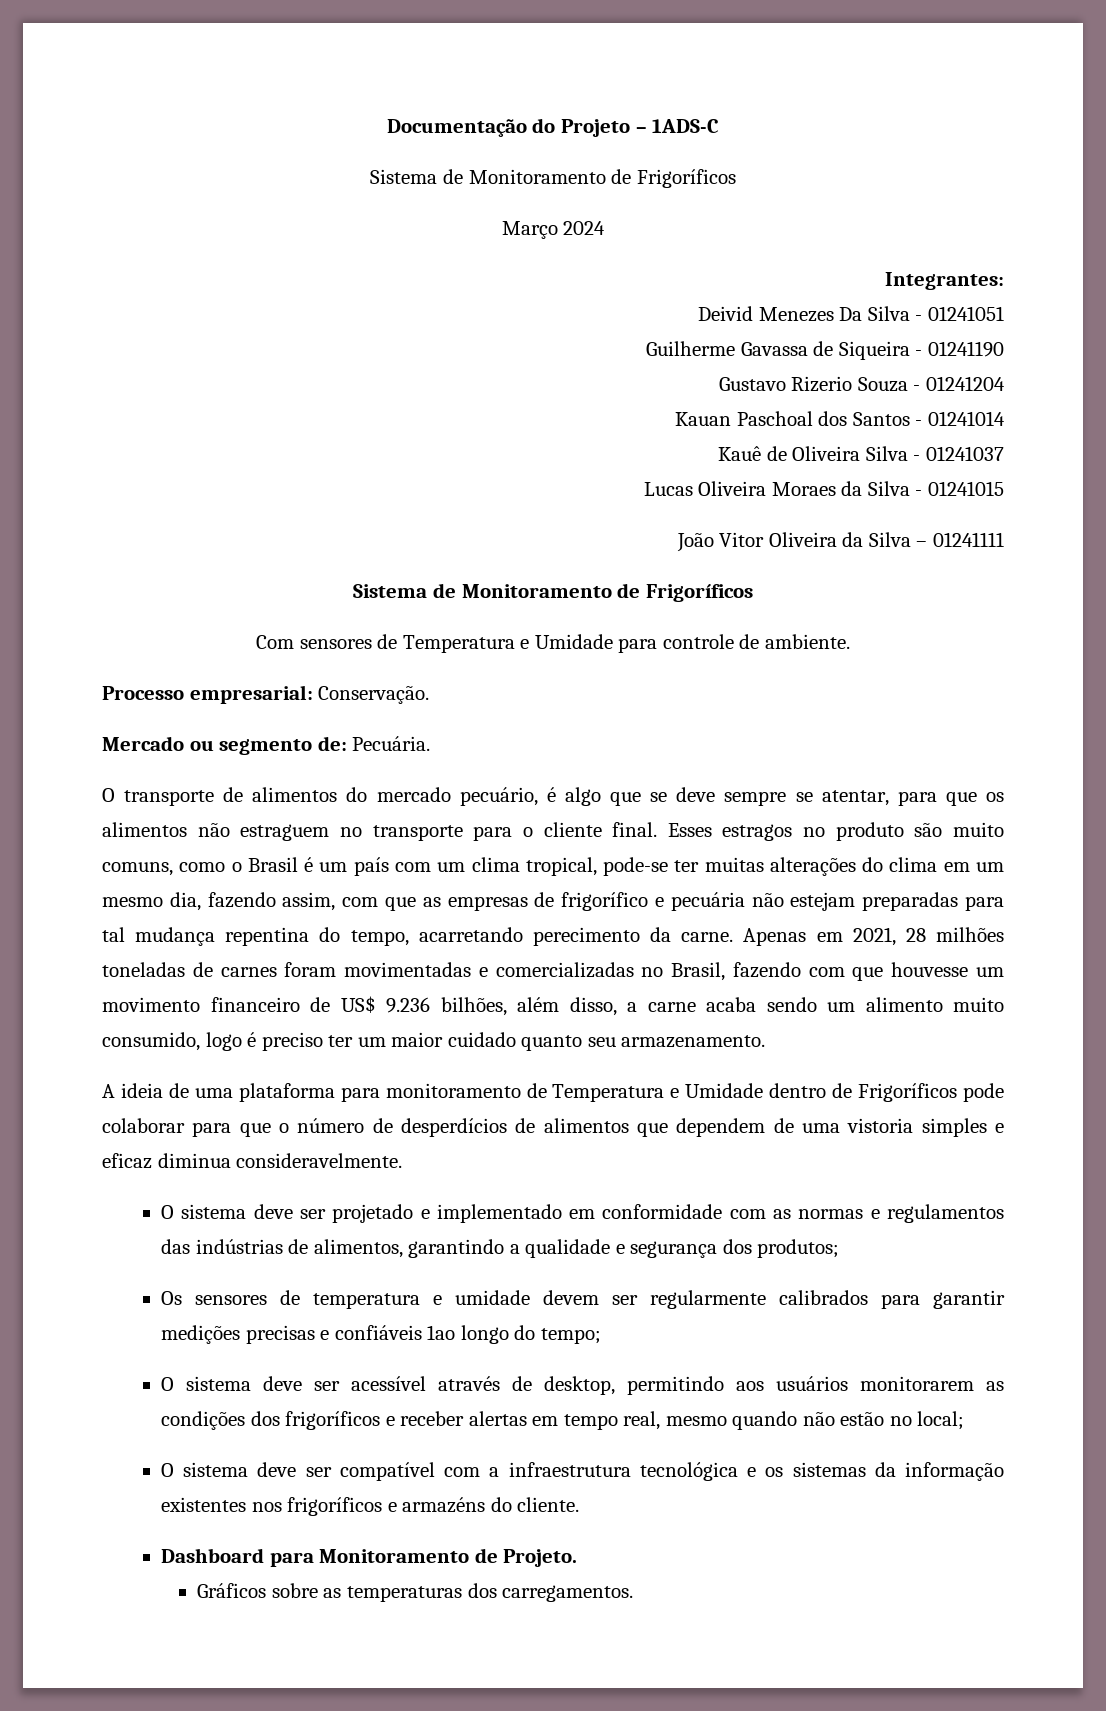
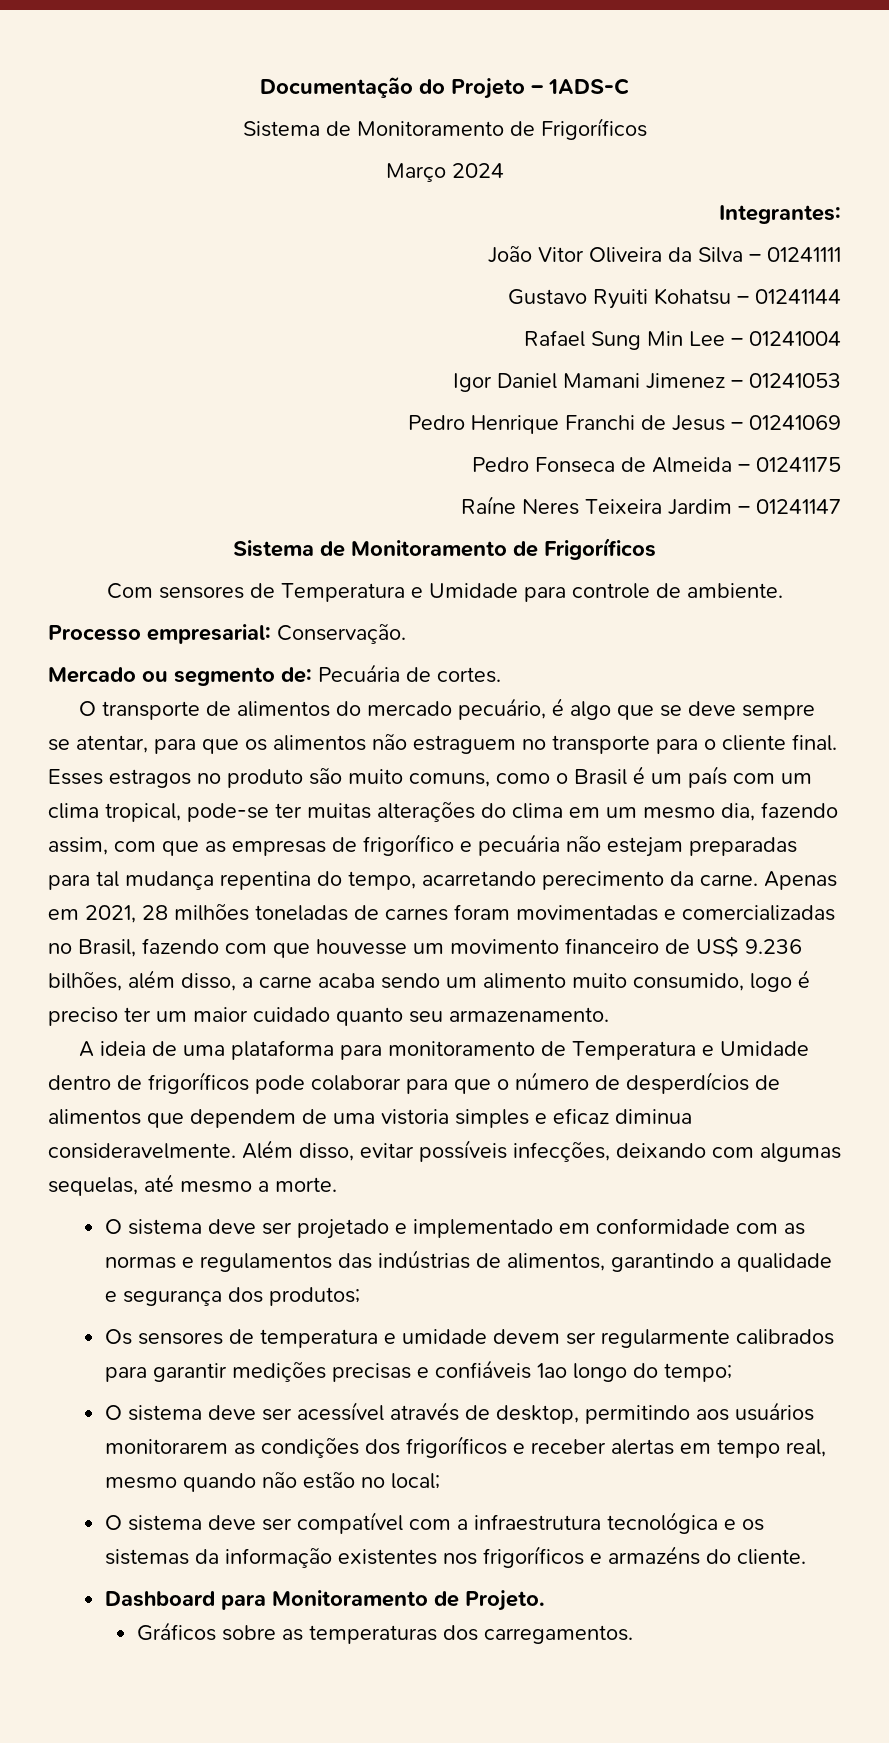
- Deivid Menezes Da Silva - 01241051
- Guilherme Gavassa de Siqueira - 01241190
- Gustavo Rizerio Souza - 01241204
- Kauan Paschoal dos Santos - 01241014
- Kauê de Oliveira Silva - 01241037
- Lucas Oliveira Moraes da Silva - 01241015
+ Gustavo Ryuiti Kohatsu – 01241144
+ Rafael Sung Min Lee – 01241004
+ Igor Daniel Mamani Jimenez – 01241053
+ Pedro Henrique Franchi de Jesus – 01241069
+ Pedro Fonseca de Almeida – 01241175
+ Raíne Neres Teixeira Jardim – 01241147
- Mercado ou segmento de: Pecuária.
+ Mercado ou segmento de: Pecuária de cortes.
- A ideia de uma plataforma para monitoramento de Temperatura e Umidade dentro de Frigoríficos pode colaborar para que o número de desperdícios de alimentos que dependem de uma vistoria simples e eficaz diminua consideravelmente.
+ A ideia de uma plataforma para monitoramento de Temperatura e Umidade dentro de frigoríficos pode colaborar para que o número de desperdícios de alimentos que dependem de uma vistoria simples e eficaz diminua consideravelmente. Além disso, evitar possíveis infecções, deixando com algumas sequelas, até mesmo a morte.

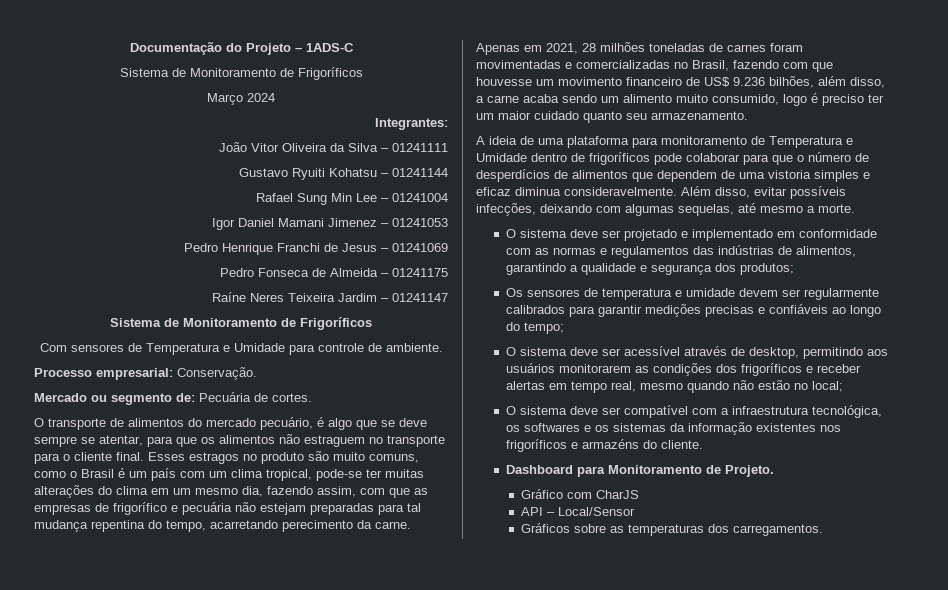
- Os sensores de temperatura e umidade devem ser regularmente calibrados para garantir medições precisas e confiáveis 1ao longo do tempo;
+ Os sensores de temperatura e umidade devem ser regularmente calibrados para garantir medições precisas e confiáveis ao longo do tempo;
- O sistema deve ser compatível com a infraestrutura tecnológica e os sistemas da informação existentes nos frigoríficos e armazéns do cliente.
+ O sistema deve ser compatível com a infraestrutura tecnológica, os softwares e os sistemas da informação existentes nos frigoríficos e armazéns do cliente.
+ Gráfico com CharJS
+ API – Local/Sensor

